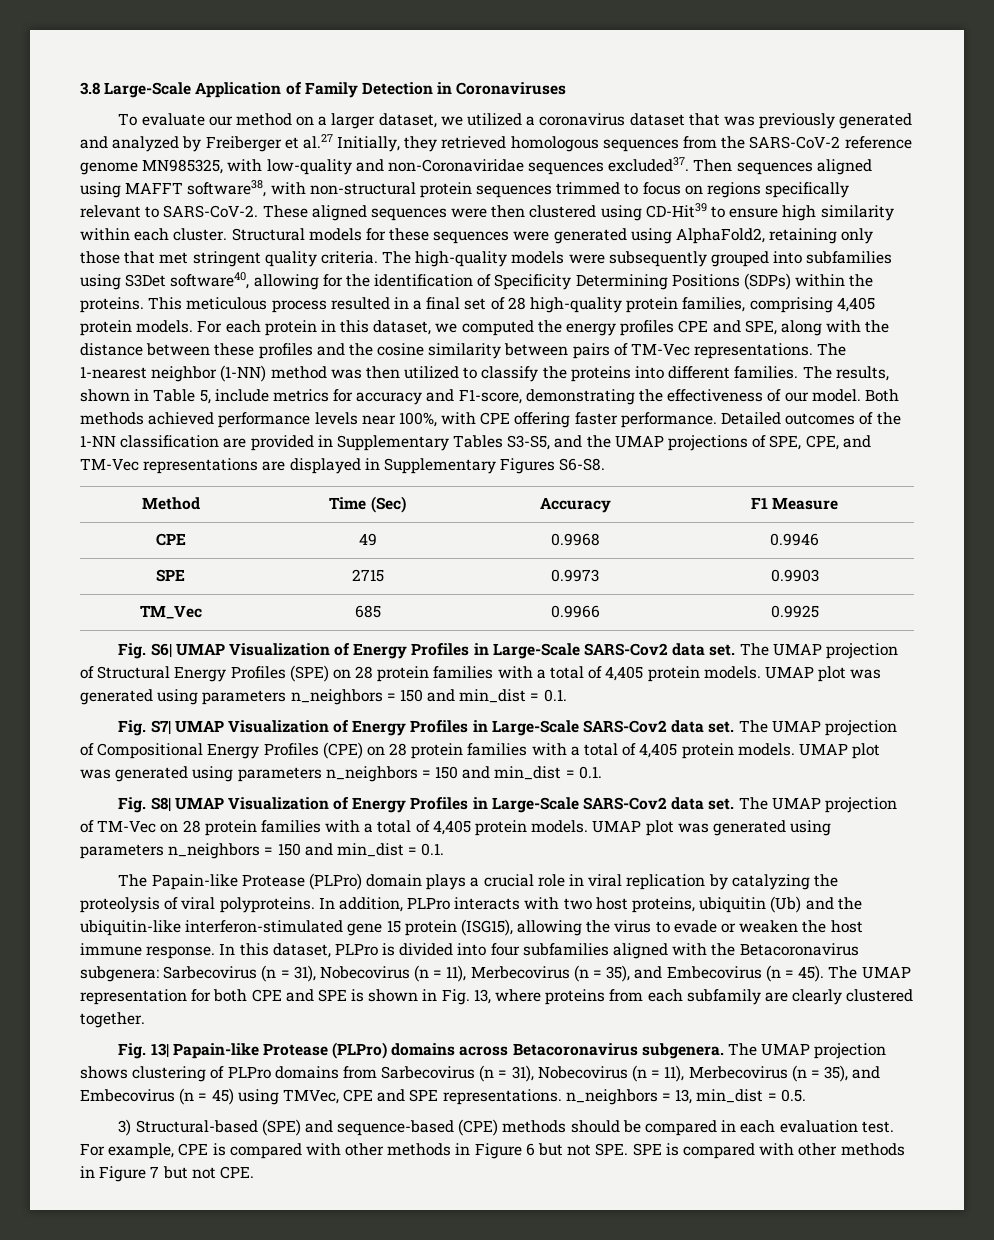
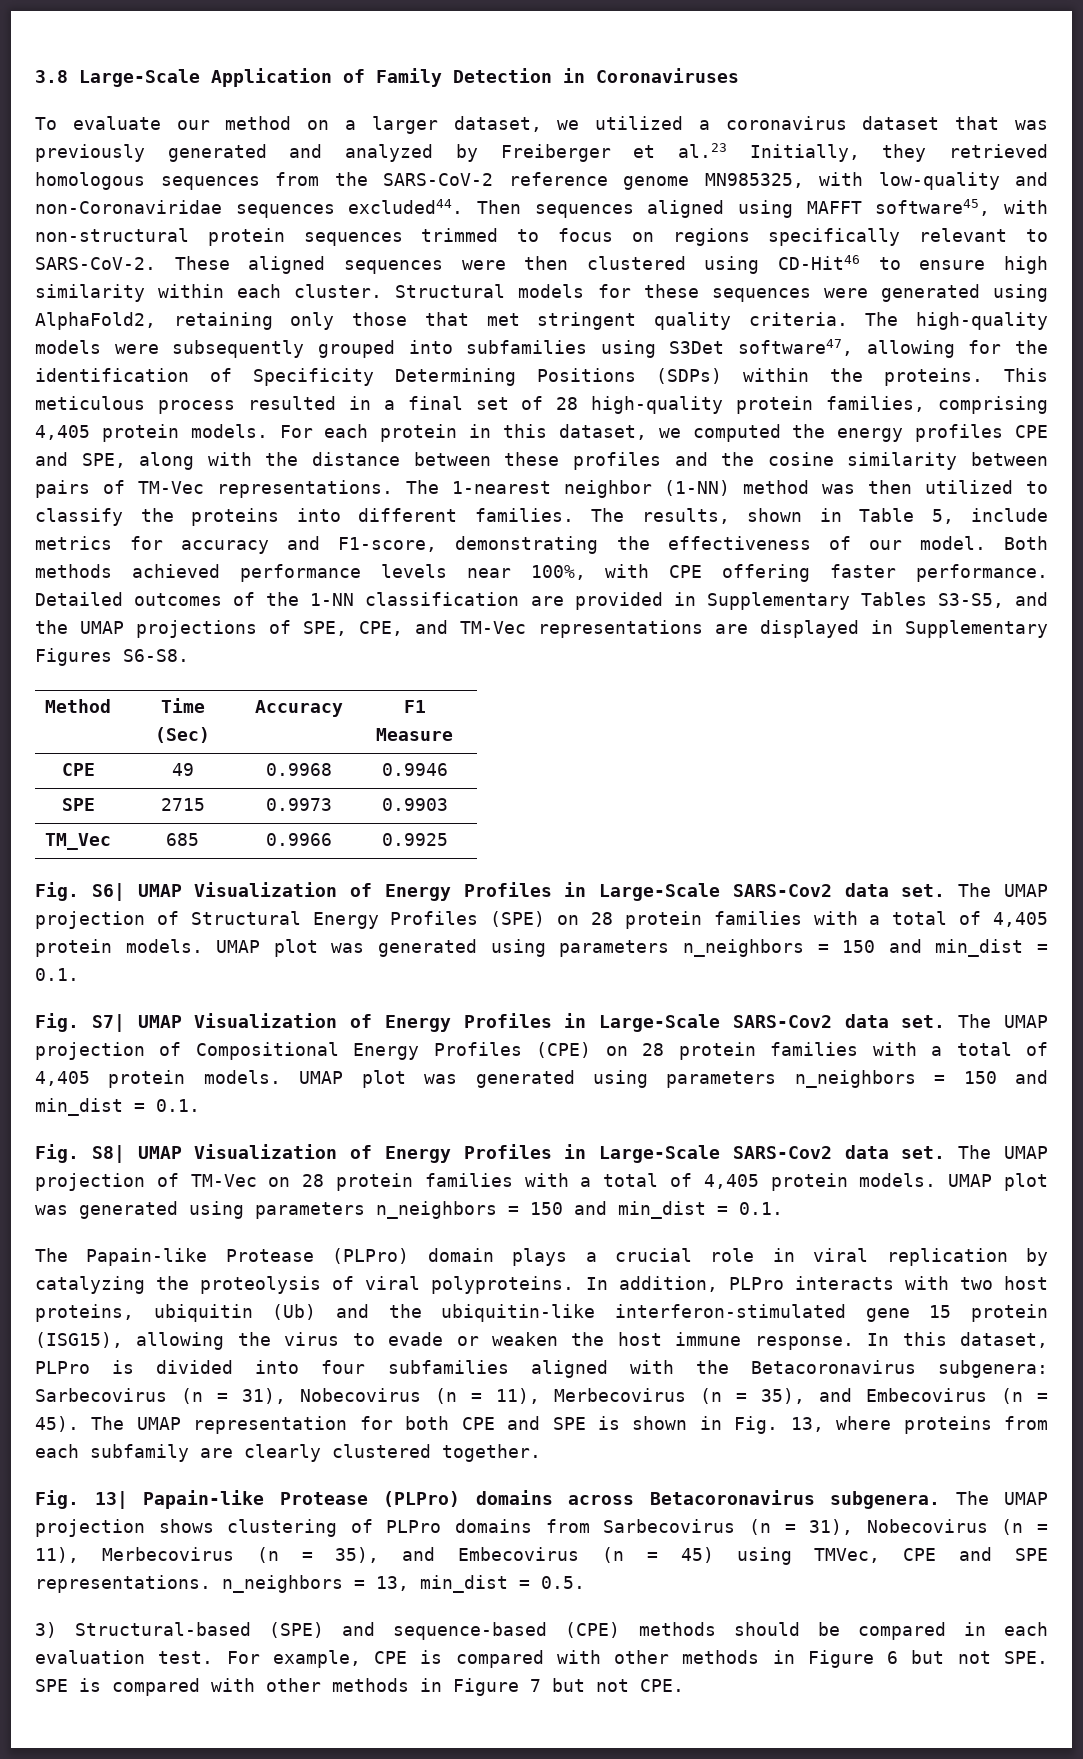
- To evaluate our method on a larger dataset, we utilized a coronavirus dataset that was previously generated and analyzed by Freiberger et al.27 Initially, they retrieved homologous sequences from the SARS-CoV-2 reference genome MN985325, with low-quality and non-Coronaviridae sequences excluded37.
+ To evaluate our method on a larger dataset, we utilized a coronavirus dataset that was previously generated and analyzed by Freiberger et al.23 Initially, they retrieved homologous sequences from the SARS-CoV-2 reference genome MN985325, with low-quality and non-Coronaviridae sequences excluded44.
- Then sequences aligned using MAFFT software38, with non-structural protein sequences trimmed to focus on regions specifically relevant to SARS-CoV-2.
+ Then sequences aligned using MAFFT software45, with non-structural protein sequences trimmed to focus on regions specifically relevant to SARS-CoV-2.
- These aligned sequences were then clustered using CD-Hit39 to ensure high similarity within each cluster.
+ These aligned sequences were then clustered using CD-Hit46 to ensure high similarity within each cluster.
- The high-quality models were subsequently grouped into subfamilies using S3Det software40, allowing for the identification of Specificity Determining Positions (SDPs) within the proteins.
+ The high-quality models were subsequently grouped into subfamilies using S3Det software47, allowing for the identification of Specificity Determining Positions (SDPs) within the proteins.

